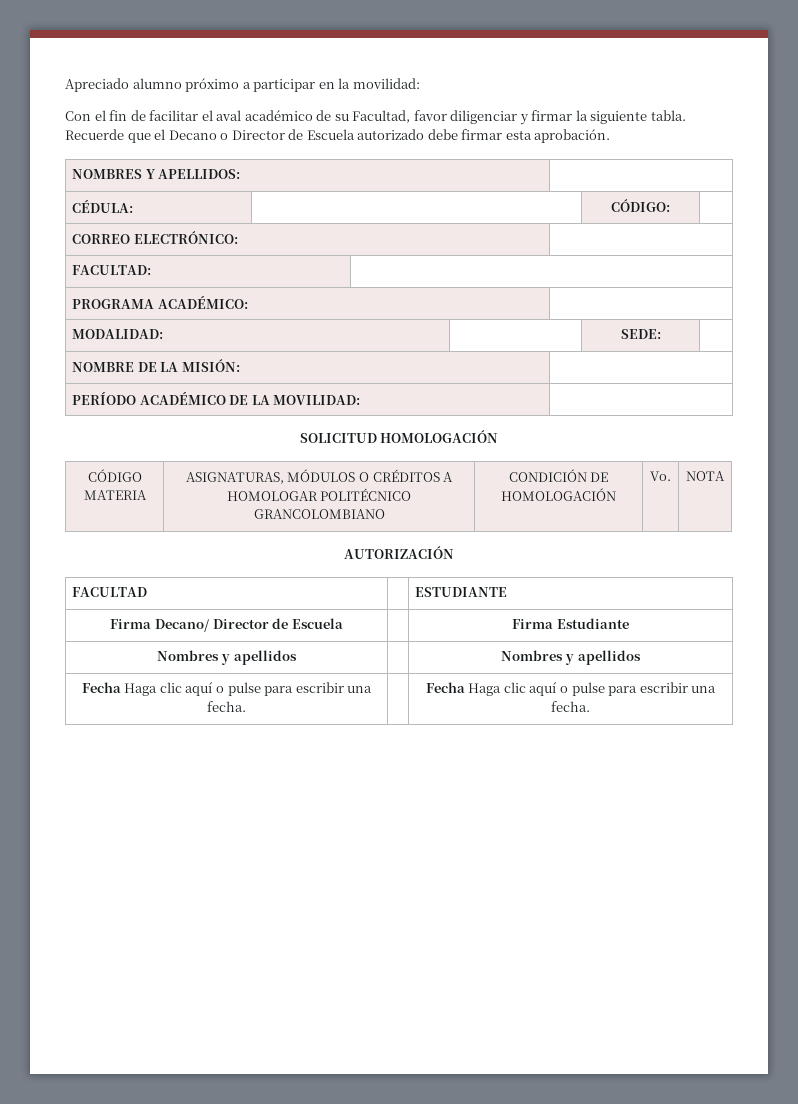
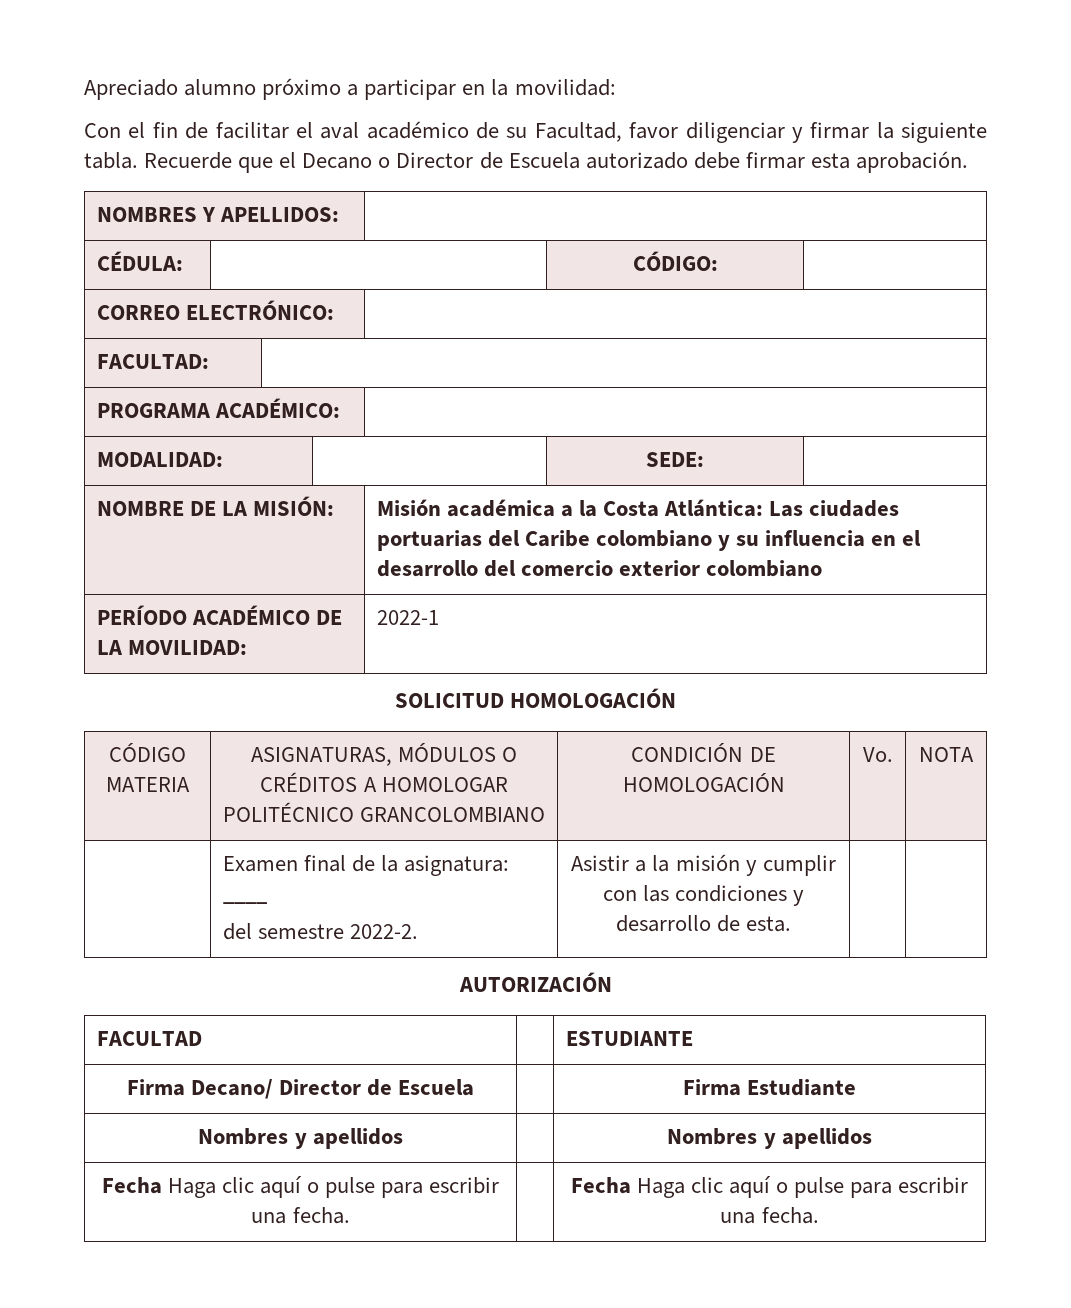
- NOMBRE DE LA MISIÓN: |
+ NOMBRE DE LA MISIÓN: | Misión académica a la Costa Atlántica: Las ciudades portuarias del Caribe colombiano y su influencia en el desarrollo del comercio exterior colombiano
- PERÍODO ACADÉMICO DE LA MOVILIDAD: |
+ PERÍODO ACADÉMICO DE LA MOVILIDAD: | 2022-1
+ | Examen final de la asignatura: ____
+ del semestre 2022-2. | Asistir a la misión y cumplir con las condiciones y desarrollo de esta. | |

